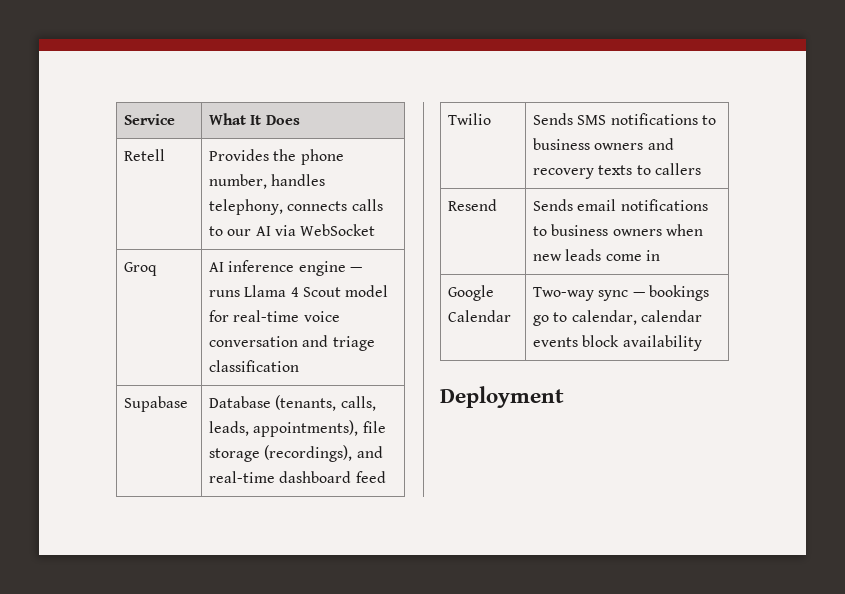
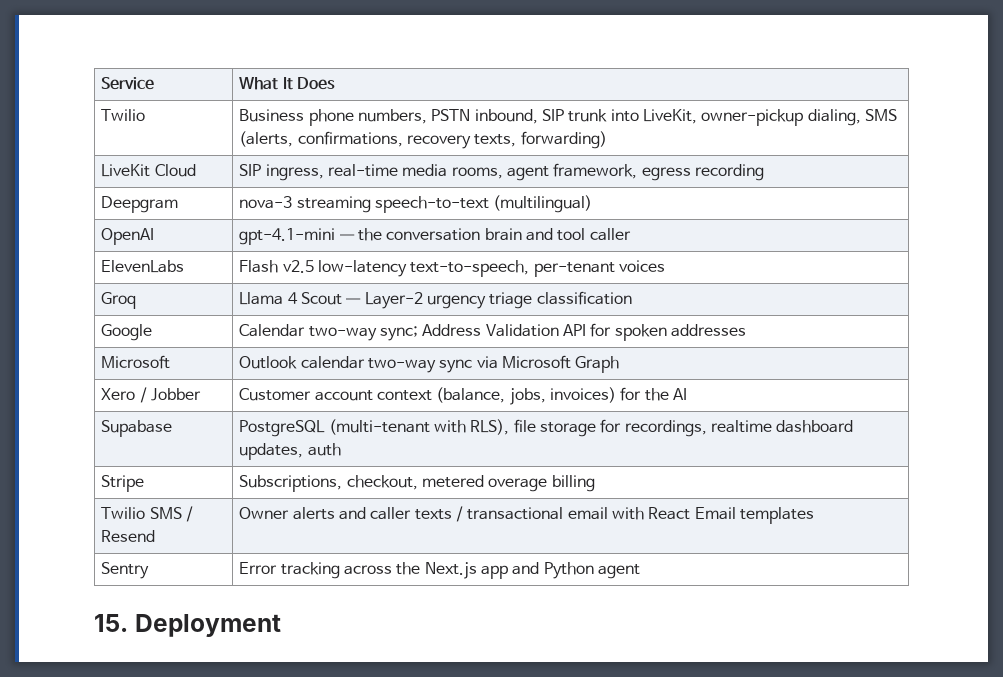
- Retell | Provides the phone number, handles telephony, connects calls to our AI via WebSocket
- Groq | AI inference engine — runs Llama 4 Scout model for real-time voice conversation and triage classification
- Supabase | Database (tenants, calls, leads, appointments), file storage (recordings), and real-time dashboard feed
- Twilio | Sends SMS notifications to business owners and recovery texts to callers
- Resend | Sends email notifications to business owners when new leads come in
- Google Calendar | Two-way sync — bookings go to calendar, calendar events block availability
- Deployment
+ Twilio | Business phone numbers, PSTN inbound, SIP trunk into LiveKit, owner-pickup dialing, SMS (alerts, confirmations, recovery texts, forwarding)
+ LiveKit Cloud | SIP ingress, real-time media rooms, agent framework, egress recording
+ Deepgram | nova-3 streaming speech-to-text (multilingual)
+ OpenAI | gpt-4.1-mini — the conversation brain and tool caller
+ ElevenLabs | Flash v2.5 low-latency text-to-speech, per-tenant voices
+ Groq | Llama 4 Scout — Layer-2 urgency triage classification
+ Google | Calendar two-way sync; Address Validation API for spoken addresses
+ Microsoft | Outlook calendar two-way sync via Microsoft Graph
+ Xero / Jobber | Customer account context (balance, jobs, invoices) for the AI
+ Supabase | PostgreSQL (multi-tenant with RLS), file storage for recordings, realtime dashboard updates, auth
+ Stripe | Subscriptions, checkout, metered overage billing
+ Twilio SMS / Resend | Owner alerts and caller texts / transactional email with React Email templates
+ Sentry | Error tracking across the Next.js app and Python agent
+ 15. Deployment

